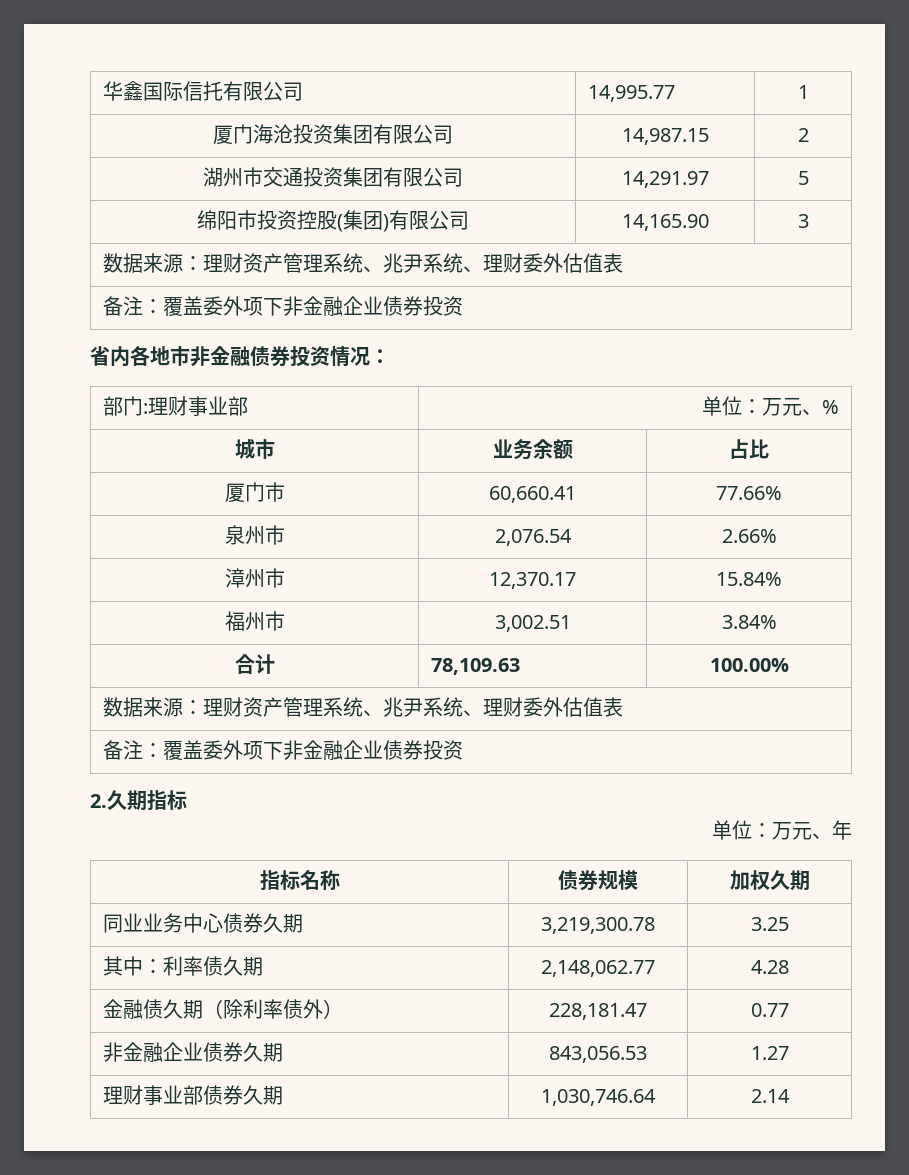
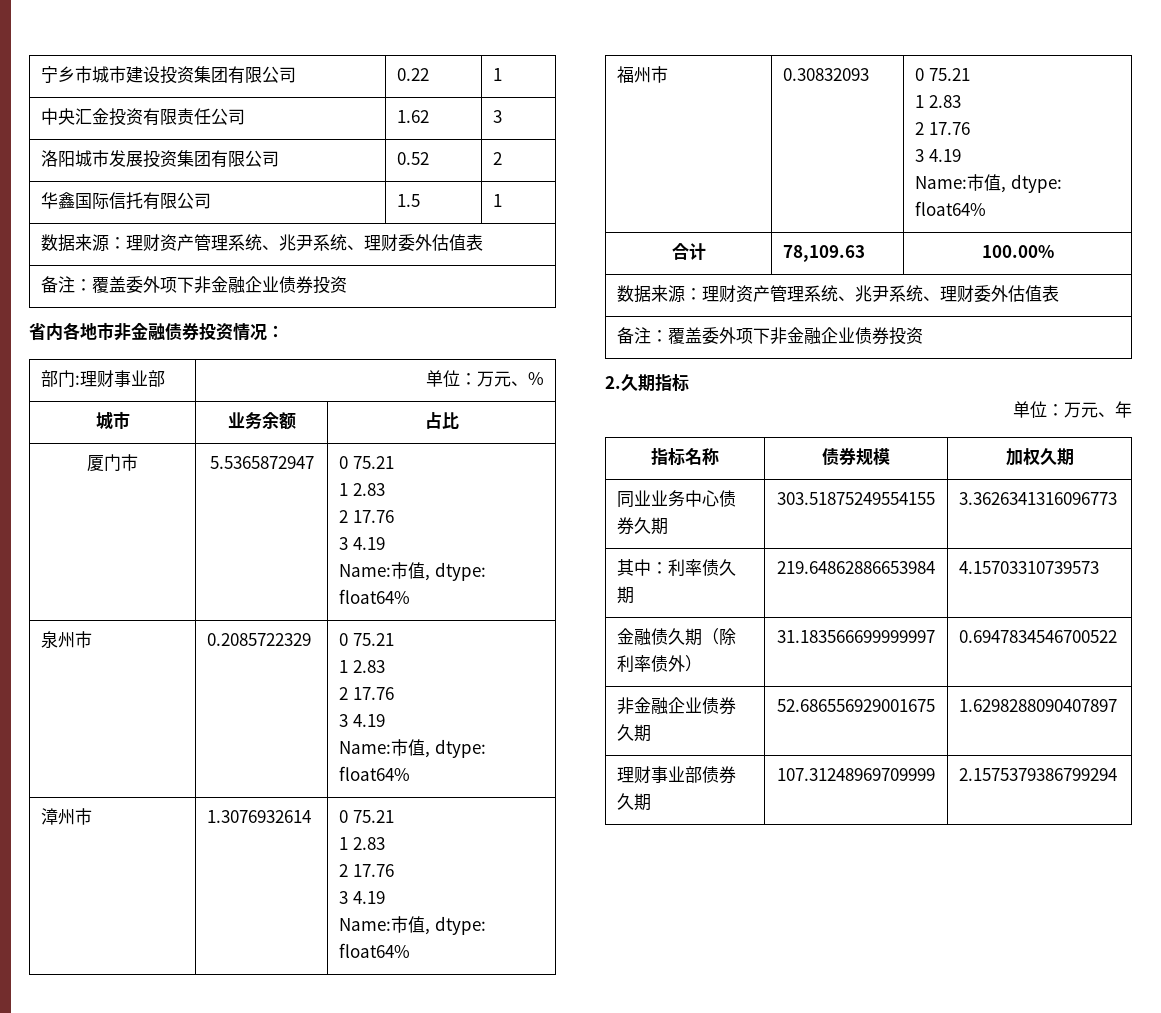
+ 宁乡市城市建设投资集团有限公司 | 0.22 | 1
+ 中央汇金投资有限责任公司 | 1.62 | 3
+ 洛阳城市发展投资集团有限公司 | 0.52 | 2
- 华鑫国际信托有限公司 | 14,995.77 | 1
- 厦门海沧投资集团有限公司 | 14,987.15 | 2
- 湖州市交通投资集团有限公司 | 14,291.97 | 5
- 绵阳市投资控股(集团)有限公司 | 14,165.90 | 3
+ 华鑫国际信托有限公司 | 1.5 | 1
- 厦门市 | 60,660.41 | 77.66%
- 泉州市 | 2,076.54 | 2.66%
- 漳州市 | 12,370.17 | 15.84%
- 福州市 | 3,002.51 | 3.84%
+ 厦门市 | 5.5365872947 | 0 75.21
+ 1 2.83
+ 2 17.76
+ 3 4.19
+ Name:市值, dtype: float64%
+ 泉州市 | 0.2085722329 | 0 75.21
+ 1 2.83
+ 2 17.76
+ 3 4.19
+ Name:市值, dtype: float64%
+ 漳州市 | 1.3076932614 | 0 75.21
+ 1 2.83
+ 2 17.76
+ 3 4.19
+ Name:市值, dtype: float64%
+ 福州市 | 0.30832093 | 0 75.21
+ 1 2.83
+ 2 17.76
+ 3 4.19
+ Name:市值, dtype: float64%
- 同业业务中心债券久期 | 3,219,300.78 | 3.25
+ 同业业务中心债券久期 | 303.51875249554155 | 3.3626341316096773
- 其中：利率债久期 | 2,148,062.77 | 4.28
+ 其中：利率债久期 | 219.64862886653984 | 4.15703310739573
- 金融债久期（除利率债外） | 228,181.47 | 0.77
+ 金融债久期（除利率债外） | 31.183566699999997 | 0.6947834546700522
- 非金融企业债券久期 | 843,056.53 | 1.27
+ 非金融企业债券久期 | 52.686556929001675 | 1.6298288090407897
- 理财事业部债券久期 | 1,030,746.64 | 2.14
+ 理财事业部债券久期 | 107.31248969709999 | 2.1575379386799294

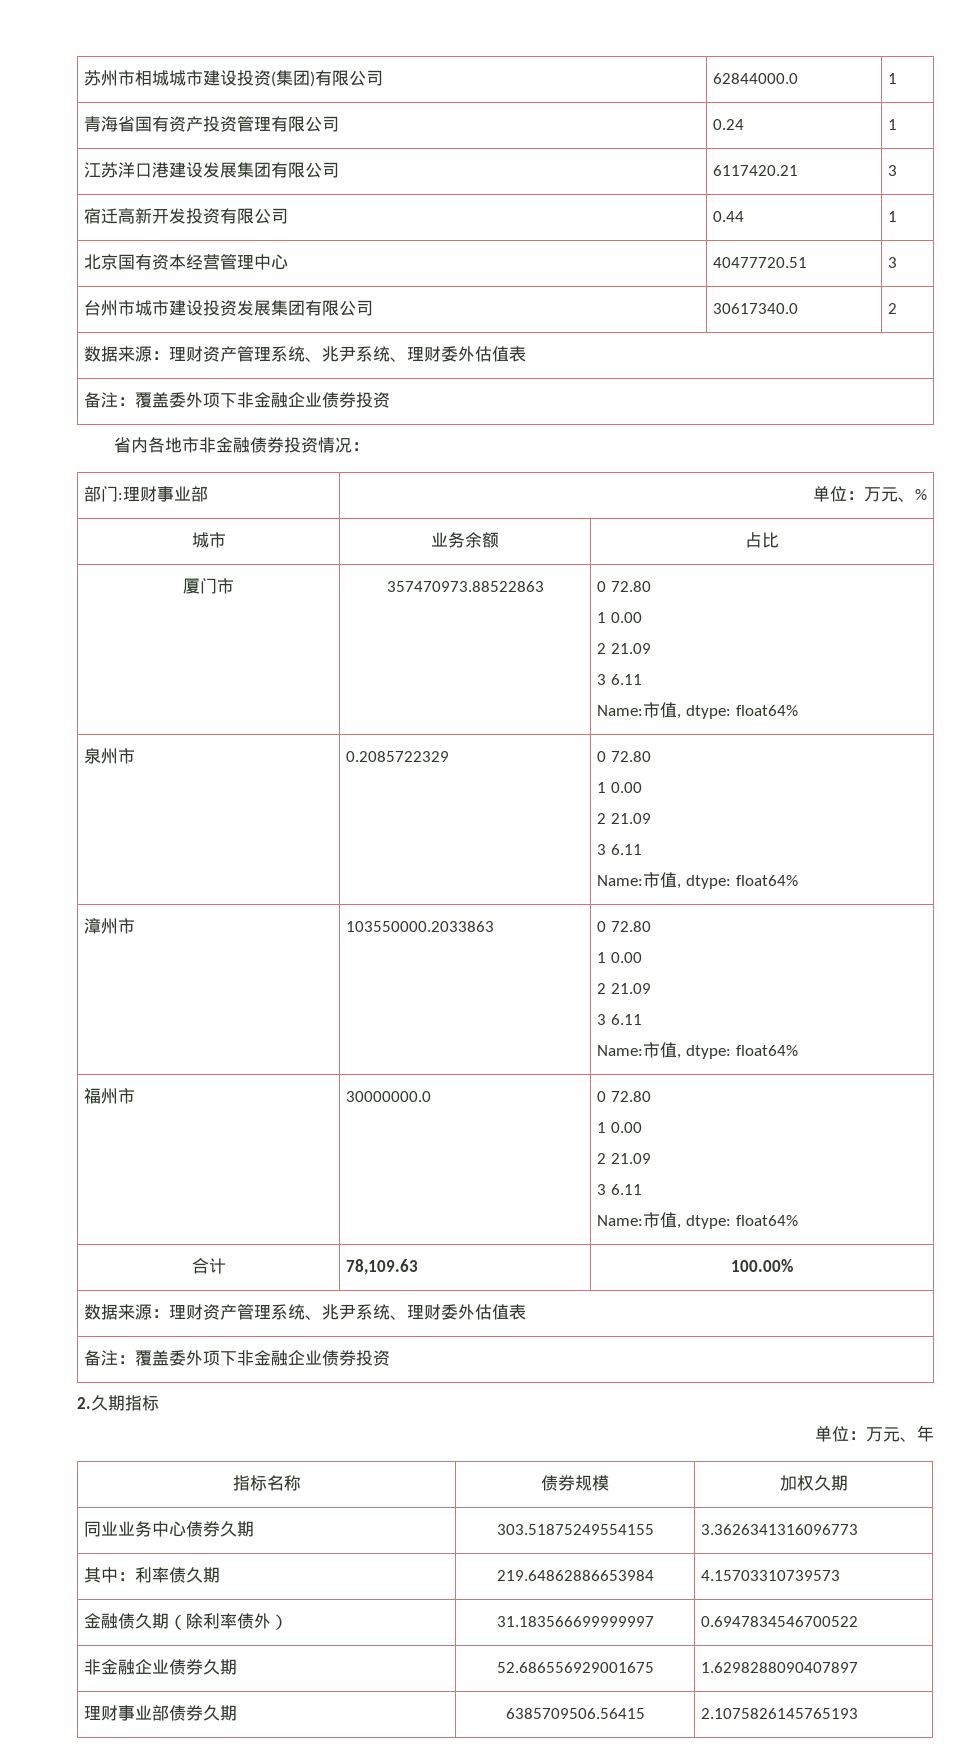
- 宁乡市城市建设投资集团有限公司 | 0.22 | 1
- 中央汇金投资有限责任公司 | 1.62 | 3
- 洛阳城市发展投资集团有限公司 | 0.52 | 2
- 华鑫国际信托有限公司 | 1.5 | 1
+ 苏州市相城城市建设投资(集团)有限公司 | 62844000.0 | 1
+ 青海省国有资产投资管理有限公司 | 0.24 | 1
+ 江苏洋口港建设发展集团有限公司 | 6117420.21 | 3
+ 宿迁高新开发投资有限公司 | 0.44 | 1
+ 北京国有资本经营管理中心 | 40477720.51 | 3
+ 台州市城市建设投资发展集团有限公司 | 30617340.0 | 2
- 厦门市 | 5.5365872947 | 0 75.21
- 1 2.83
- 2 17.76
- 3 4.19
+ 厦门市 | 357470973.88522863 | 0 72.80
+ 1 0.00
+ 2 21.09
+ 3 6.11
- 泉州市 | 0.2085722329 | 0 75.21
- 1 2.83
- 2 17.76
- 3 4.19
+ 泉州市 | 0.2085722329 | 0 72.80
+ 1 0.00
+ 2 21.09
+ 3 6.11
- 漳州市 | 1.3076932614 | 0 75.21
- 1 2.83
- 2 17.76
- 3 4.19
+ 漳州市 | 103550000.2033863 | 0 72.80
+ 1 0.00
+ 2 21.09
+ 3 6.11
- 福州市 | 0.30832093 | 0 75.21
- 1 2.83
- 2 17.76
- 3 4.19
+ 福州市 | 30000000.0 | 0 72.80
+ 1 0.00
+ 2 21.09
+ 3 6.11
- 理财事业部债券久期 | 107.31248969709999 | 2.1575379386799294
+ 理财事业部债券久期 | 6385709506.56415 | 2.1075826145765193

